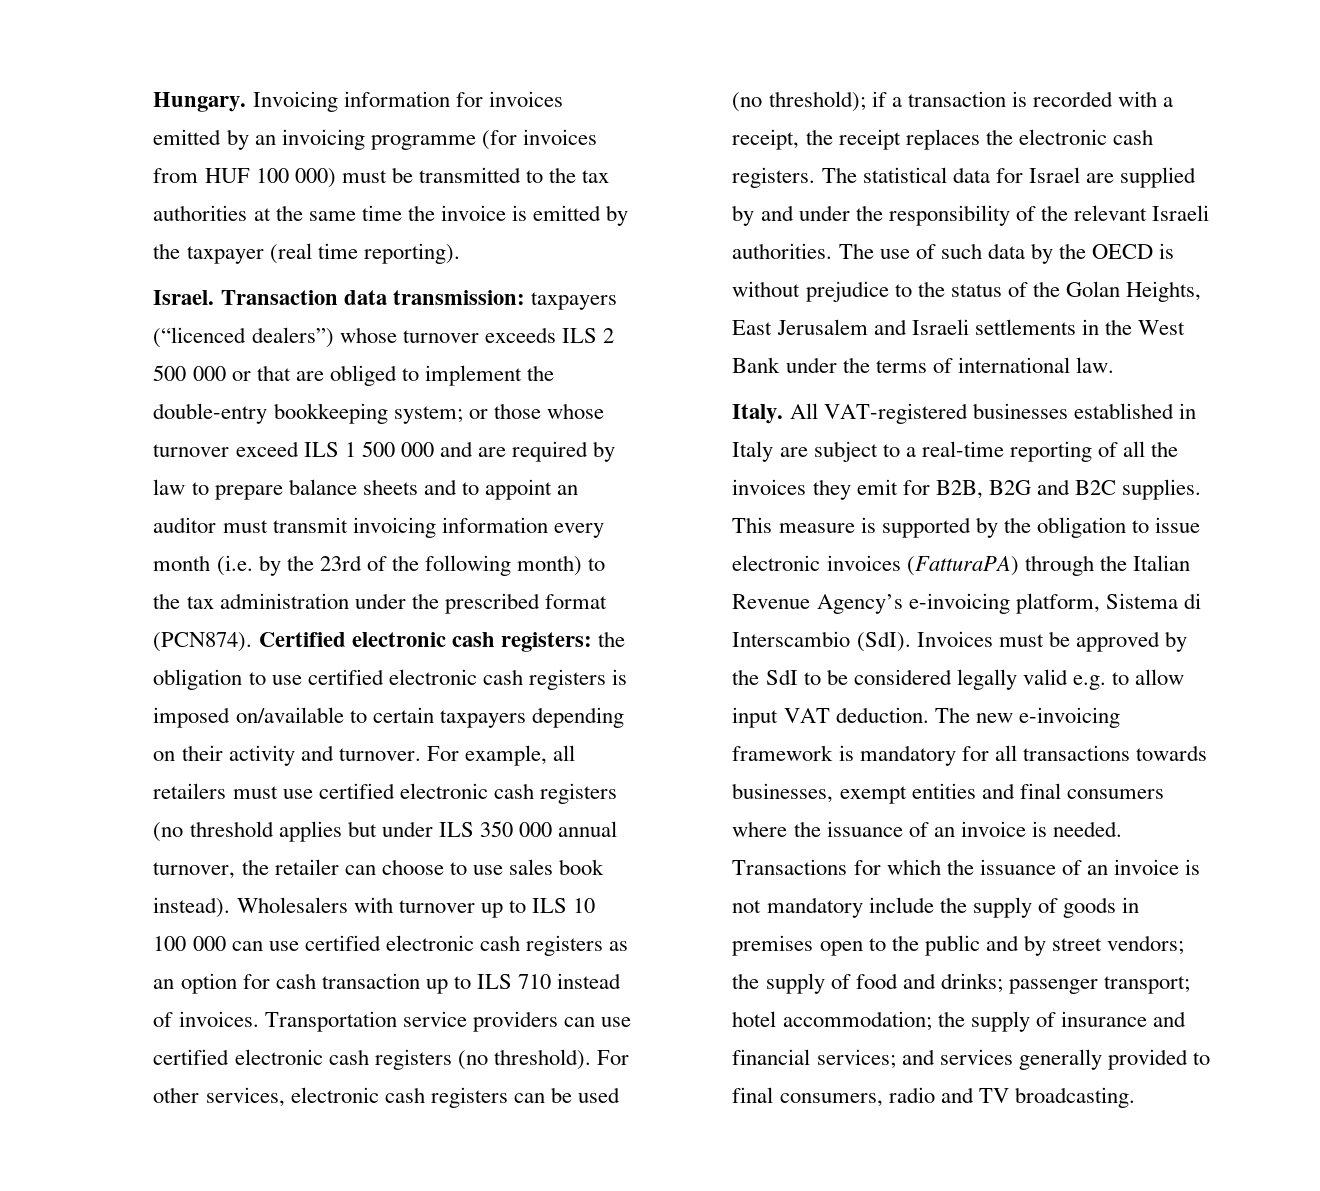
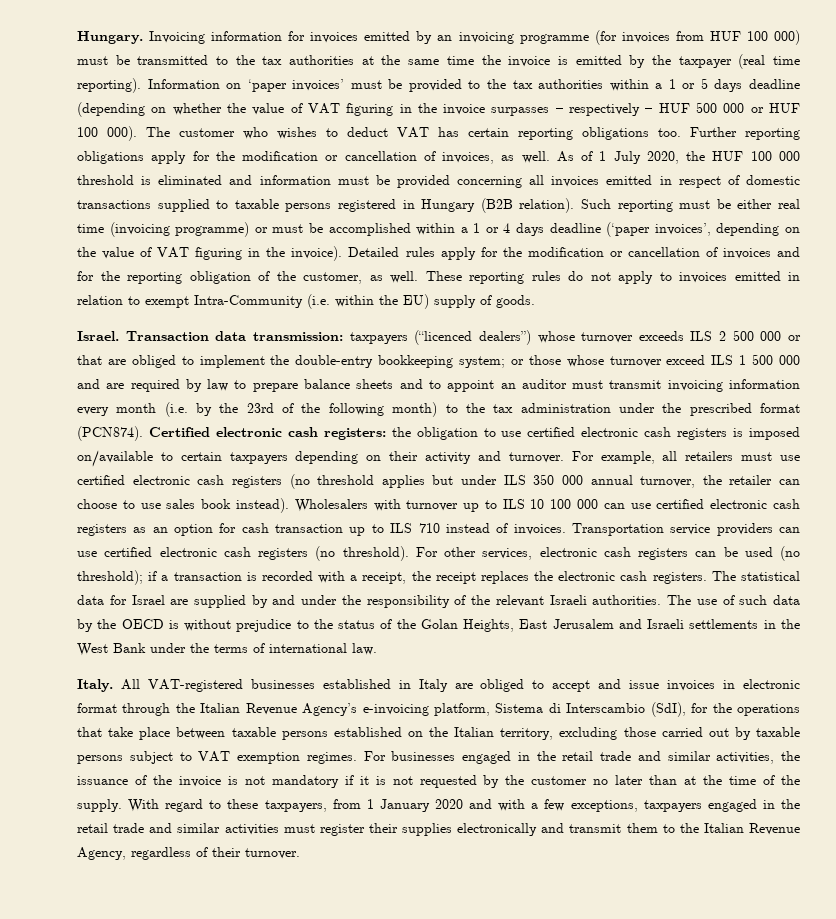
+ Information on ‘paper invoices’ must be provided to the tax authorities within a 1 or 5 days deadline (depending on whether the value of VAT figuring in the invoice surpasses – respectively – HUF 500 000 or HUF 100 000). The customer who wishes to deduct VAT has certain reporting obligations too. Further reporting obligations apply for the modification or cancellation of invoices, as well. As of 1 July 2020, the HUF 100 000 threshold is eliminated and information must be provided concerning all invoices emitted in respect of domestic transactions supplied to taxable persons registered in Hungary (B2B relation). Such reporting must be either real time (invoicing programme) or must be accomplished within a 1 or 4 days deadline (‘paper invoices’, depending on the value of VAT figuring in the invoice). Detailed rules apply for the modification or cancellation of invoices and for the reporting obligation of the customer, as well. These reporting rules do not apply to invoices emitted in relation to exempt Intra-Community (i.e. within the EU) supply of goods.
- All VAT-registered businesses established in Italy are subject to a real-time reporting of all the invoices they emit for B2B, B2G and B2C supplies. This measure is supported by the obligation to issue electronic invoices (FatturaPA) through the Italian Revenue Agency’s e-invoicing platform, Sistema di Interscambio (SdI). Invoices must be approved by the SdI to be considered legally valid e.g. to allow input VAT deduction. The new e-invoicing framework is mandatory for all transactions towards businesses, exempt entities and final consumers where the issuance of an invoice is needed. Transactions for which the issuance of an invoice is not mandatory include the supply of goods in premises open to the public and by street vendors; the supply of food and drinks; passenger transport; hotel accommodation; the supply of insurance and financial services; and services generally provided to final consumers, radio and TV broadcasting.
+ All VAT-registered businesses established in Italy are obliged to accept and issue invoices in electronic format through the Italian Revenue Agency’s e-invoicing platform, Sistema di Interscambio (SdI), for the operations that take place between taxable persons established on the Italian territory, excluding those carried out by taxable persons subject to VAT exemption regimes. For businesses engaged in the retail trade and similar activities, the issuance of the invoice is not mandatory if it is not requested by the customer no later than at the time of the supply. With regard to these taxpayers, from 1 January 2020 and with a few exceptions, taxpayers engaged in the retail trade and similar activities must register their supplies electronically and transmit them to the Italian Revenue Agency, regardless of their turnover.

